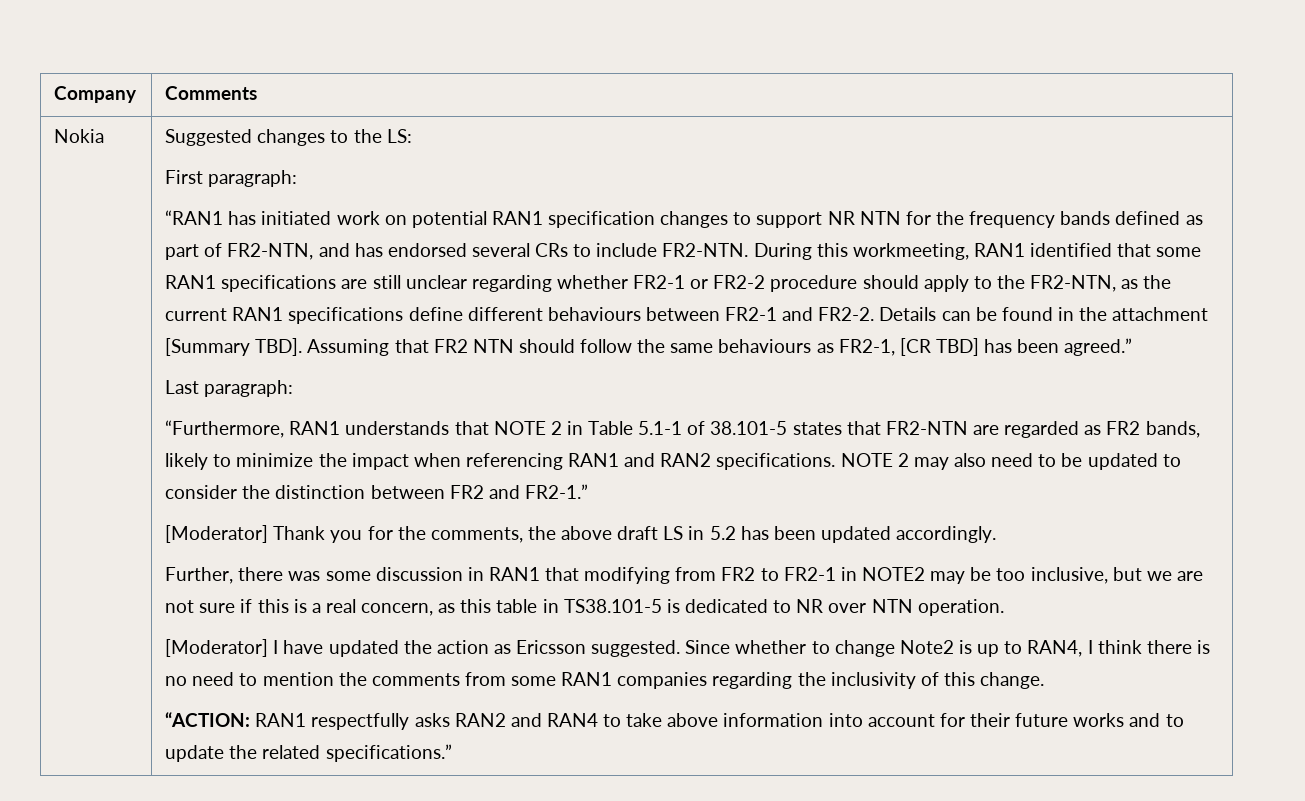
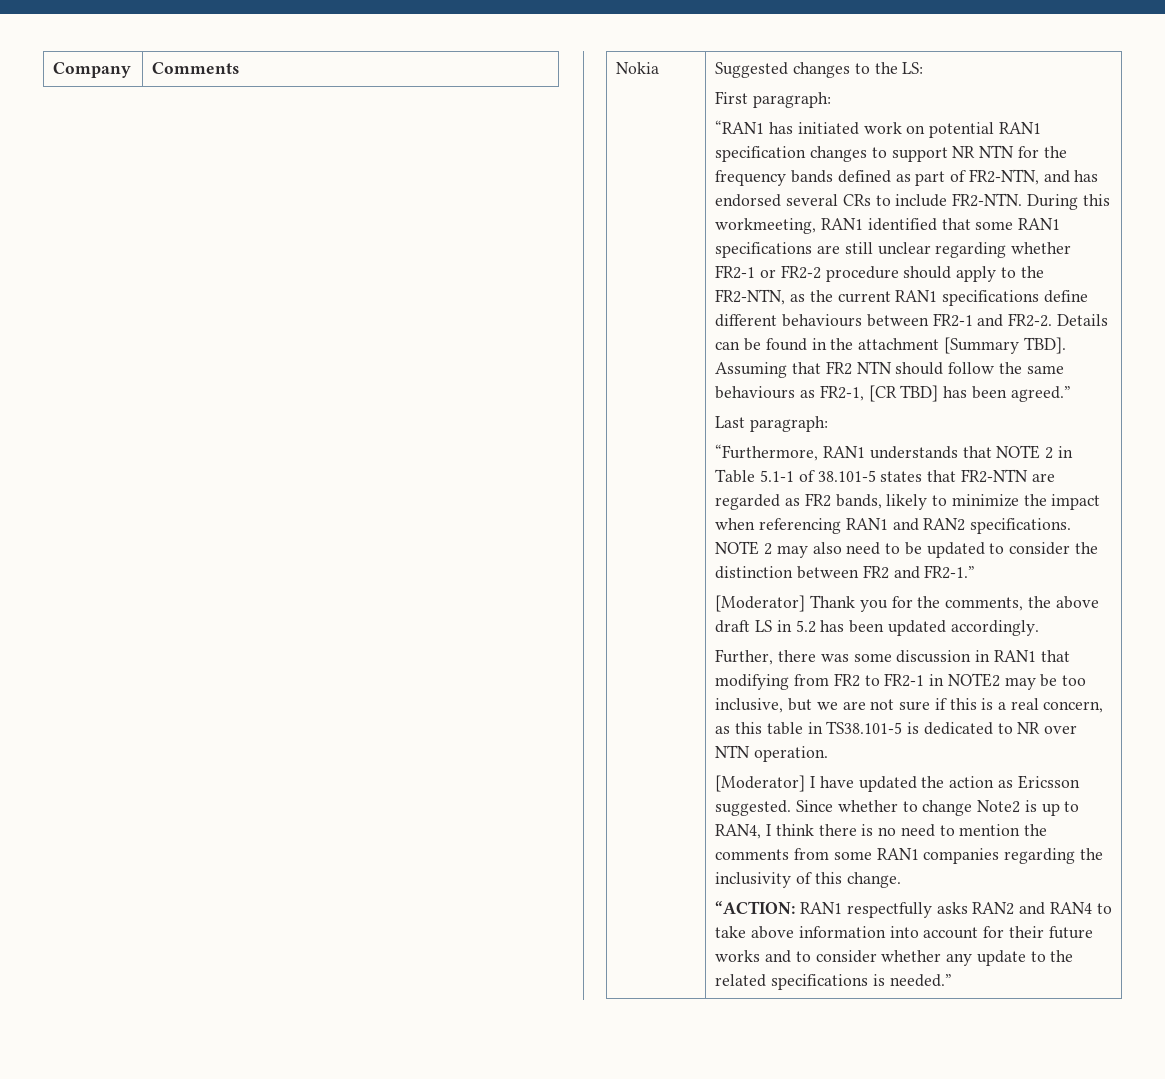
- “ACTION: RAN1 respectfully asks RAN2 and RAN4 to take above information into account for their future works and to update the related specifications.”
+ “ACTION: RAN1 respectfully asks RAN2 and RAN4 to take above information into account for their future works and to consider whether any update to the related specifications is needed.”

